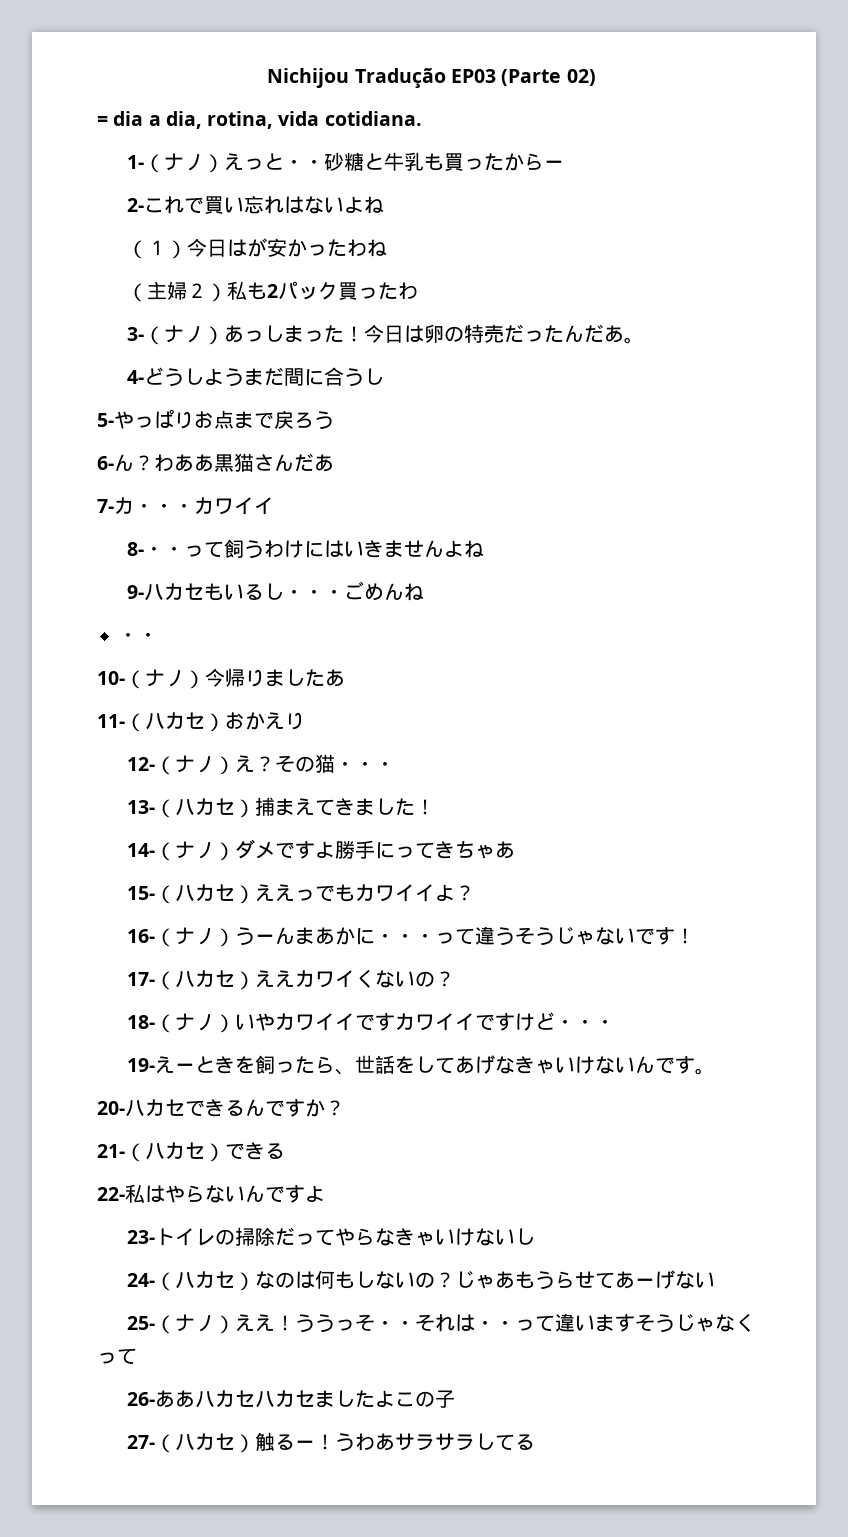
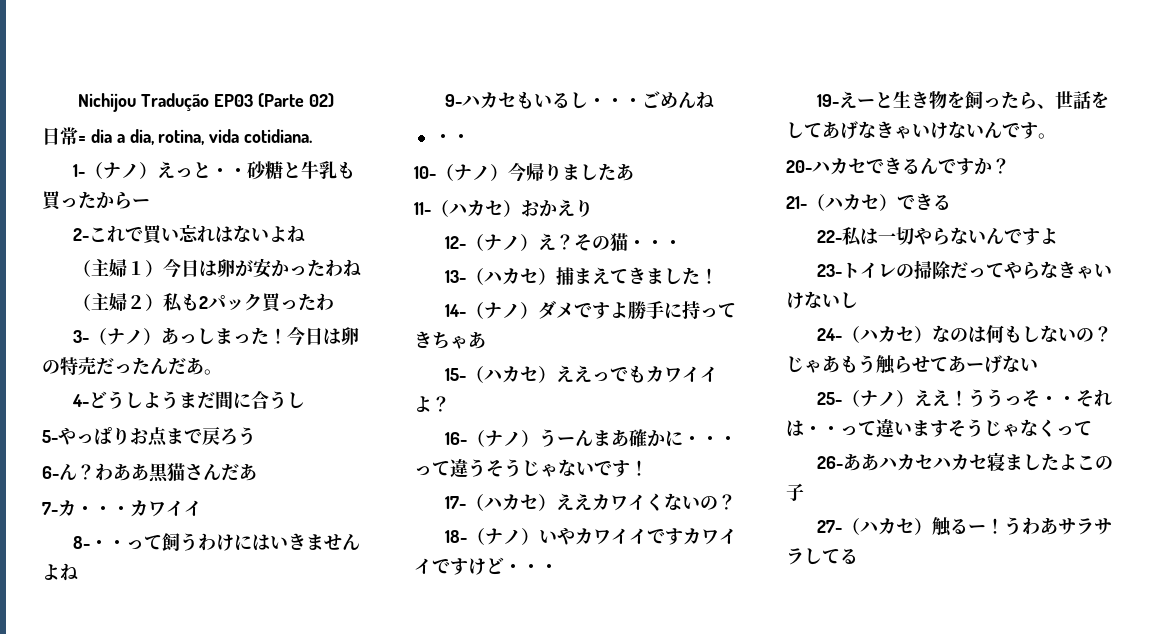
- = dia a dia, rotina, vida cotidiana.
+ 日常= dia a dia, rotina, vida cotidiana.
- （１）今日はが安かったわね
+ （主婦１）今日は卵が安かったわね
- 14-（ナノ）ダメですよ勝手にってきちゃあ
+ 14-（ナノ）ダメですよ勝手に持ってきちゃあ
- 16-（ナノ）うーんまあかに・・・って違うそうじゃないです！
+ 16-（ナノ）うーんまあ確かに・・・って違うそうじゃないです！
- 19-えーときを飼ったら、世話をしてあげなきゃいけないんです。
+ 19-えーと生き物を飼ったら、世話をしてあげなきゃいけないんです。
- 22-私はやらないんですよ
+ 22-私は一切やらないんですよ
- じゃあもうらせてあーげない
+ じゃあもう触らせてあーげない
- 26-ああハカセハカセましたよこの子
+ 26-ああハカセハカセ寝ましたよこの子

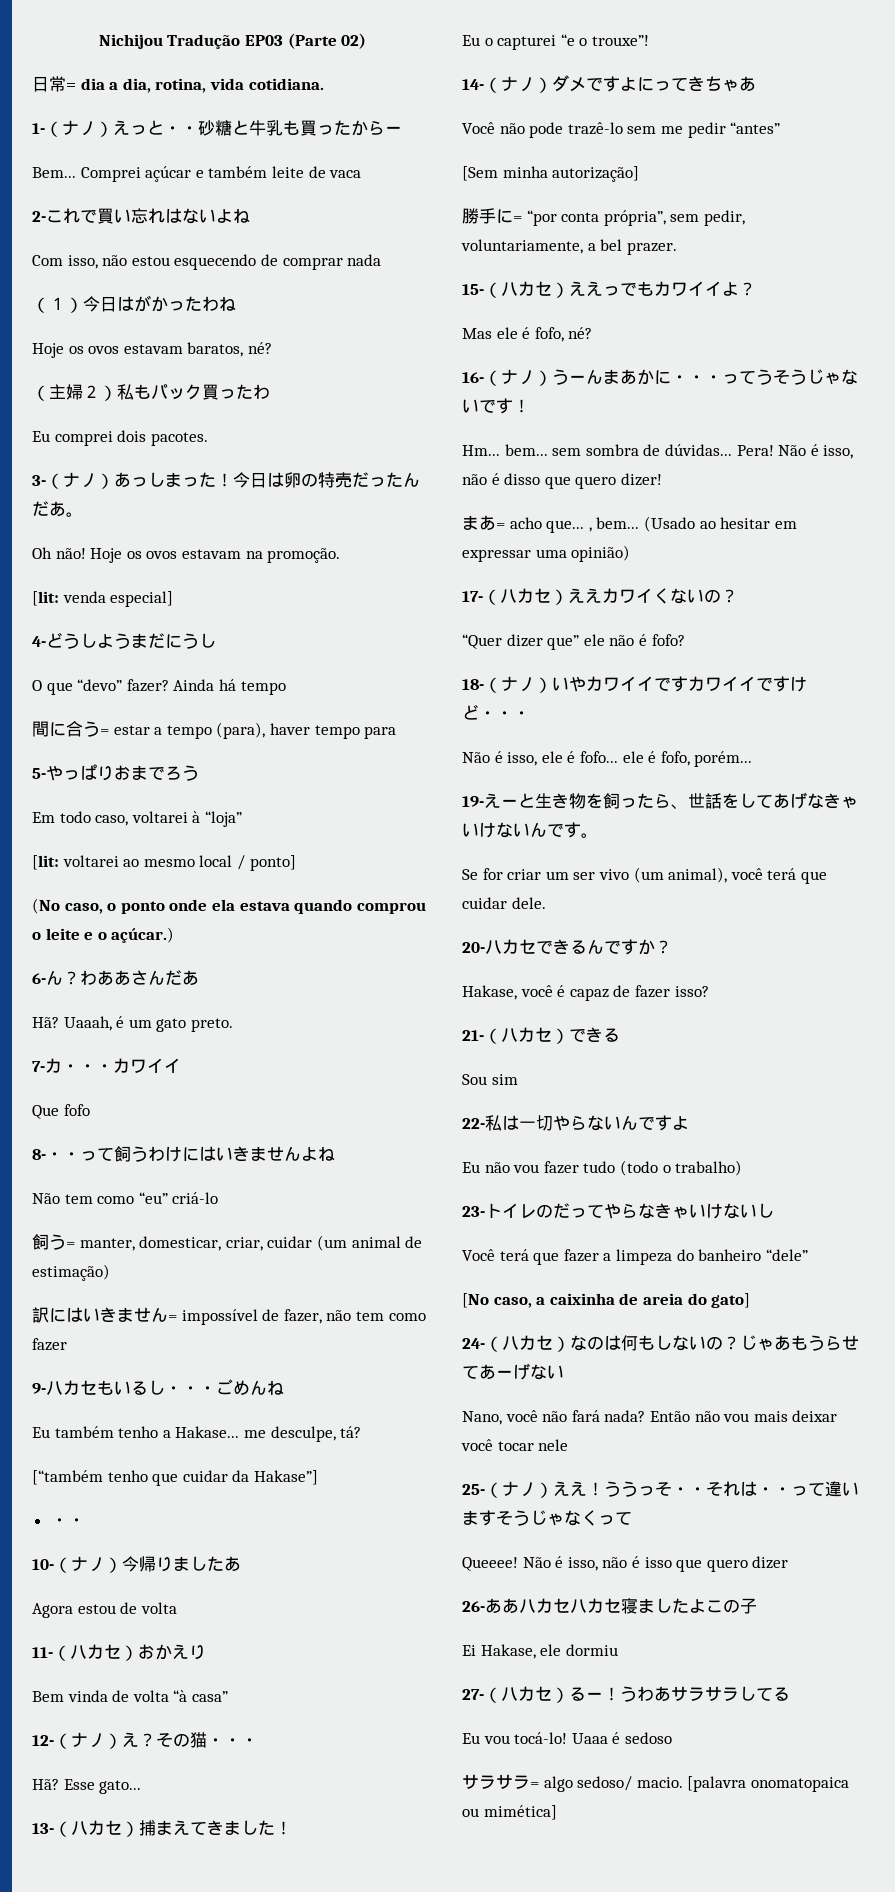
+ Bem... Comprei açúcar e também leite de vaca
- （主婦１）今日は卵が安かったわね
+ Com isso, não estou esquecendo de comprar nada
+ （１）今日はがかったわね
+ Hoje os ovos estavam baratos, né?
- （主婦２）私も2パック買ったわ
+ （主婦２）私もパック買ったわ
+ Eu comprei dois pacotes.
+ Oh não! Hoje os ovos estavam na promoção.
+ [lit: venda especial]
- 4-どうしようまだ間に合うし
+ 4-どうしようまだにうし
+ O que “devo” fazer? Ainda há tempo
+ 間に合う= estar a tempo (para), haver tempo para
- 5-やっぱりお点まで戻ろう
+ 5-やっぱりおまでろう
+ Em todo caso, voltarei à “loja”
+ [lit: voltarei ao mesmo local / ponto]
+ (No caso, o ponto onde ela estava quando comprou o leite e o açúcar.)
- わああ黒猫さんだあ
+ わああさんだあ
+ Hã? Uaaah, é um gato preto.
+ Que fofo
+ Não tem como “eu” criá-lo
+ 飼う= manter, domesticar, criar, cuidar (um animal de estimação)
+ 訳にはいきません= impossível de fazer, não tem como fazer
+ Eu também tenho a Hakase... me desculpe, tá?
+ [“também tenho que cuidar da Hakase”]
+ Agora estou de volta
+ Bem vinda de volta “à casa”
+ Hã? Esse gato...
+ Eu o capturei “e o trouxe”!
- 14-（ナノ）ダメですよ勝手に持ってきちゃあ
+ 14-（ナノ）ダメですよにってきちゃあ
+ Você não pode trazê-lo sem me pedir “antes”
+ [Sem minha autorização]
+ 勝手に= “por conta própria”, sem pedir, voluntariamente, a bel prazer.
+ Mas ele é fofo, né?
- 16-（ナノ）うーんまあ確かに・・・って違うそうじゃないです！
+ 16-（ナノ）うーんまあかに・・・ってうそうじゃないです！
+ Hm... bem... sem sombra de dúvidas... Pera! Não é isso, não é disso que quero dizer!
+ まあ= acho que... , bem... (Usado ao hesitar em expressar uma opinião)
+ “Quer dizer que” ele não é fofo?
+ Não é isso, ele é fofo... ele é fofo, porém...
+ Se for criar um ser vivo (um animal), você terá que cuidar dele.
+ Hakase, você é capaz de fazer isso?
+ Sou sim
+ Eu não vou fazer tudo (todo o trabalho)
- 23-トイレの掃除だってやらなきゃいけないし
+ 23-トイレのだってやらなきゃいけないし
+ Você terá que fazer a limpeza do banheiro “dele”
+ [No caso, a caixinha de areia do gato]
- じゃあもう触らせてあーげない
+ じゃあもうらせてあーげない
+ Nano, você não fará nada? Então não vou mais deixar você tocar nele
+ Queeee! Não é isso, não é isso que quero dizer
+ Ei Hakase, ele dormiu
- 27-（ハカセ）触るー！
+ 27-（ハカセ）るー！
+ Eu vou tocá-lo! Uaaa é sedoso
+ サラサラ= algo sedoso/ macio. [palavra onomatopaica ou mimética]

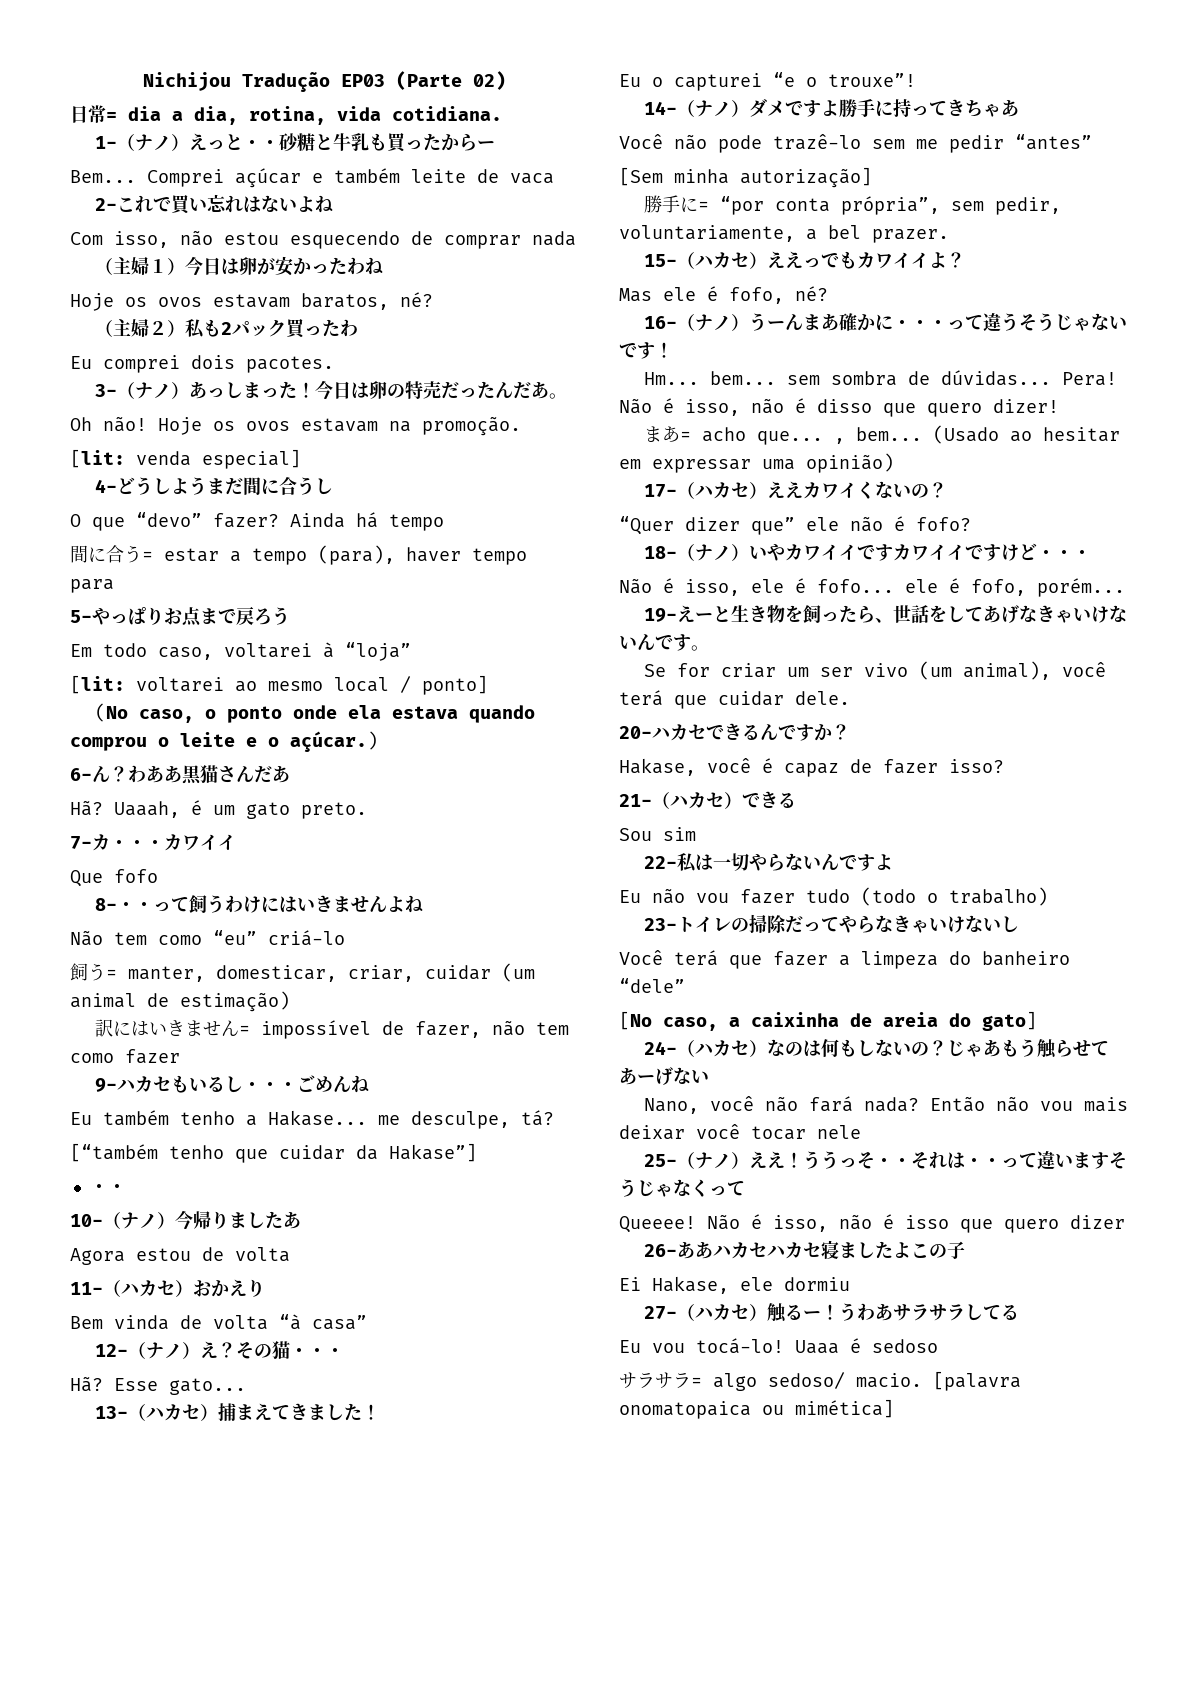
- （１）今日はがかったわね
+ （主婦１）今日は卵が安かったわね
- （主婦２）私もパック買ったわ
+ （主婦２）私も2パック買ったわ
- 4-どうしようまだにうし
+ 4-どうしようまだ間に合うし
- 5-やっぱりおまでろう
+ 5-やっぱりお点まで戻ろう
- わああさんだあ
+ わああ黒猫さんだあ
- 14-（ナノ）ダメですよにってきちゃあ
+ 14-（ナノ）ダメですよ勝手に持ってきちゃあ
- 16-（ナノ）うーんまあかに・・・ってうそうじゃないです！
+ 16-（ナノ）うーんまあ確かに・・・って違うそうじゃないです！
- 23-トイレのだってやらなきゃいけないし
+ 23-トイレの掃除だってやらなきゃいけないし
- じゃあもうらせてあーげない
+ じゃあもう触らせてあーげない
- 27-（ハカセ）るー！
+ 27-（ハカセ）触るー！

